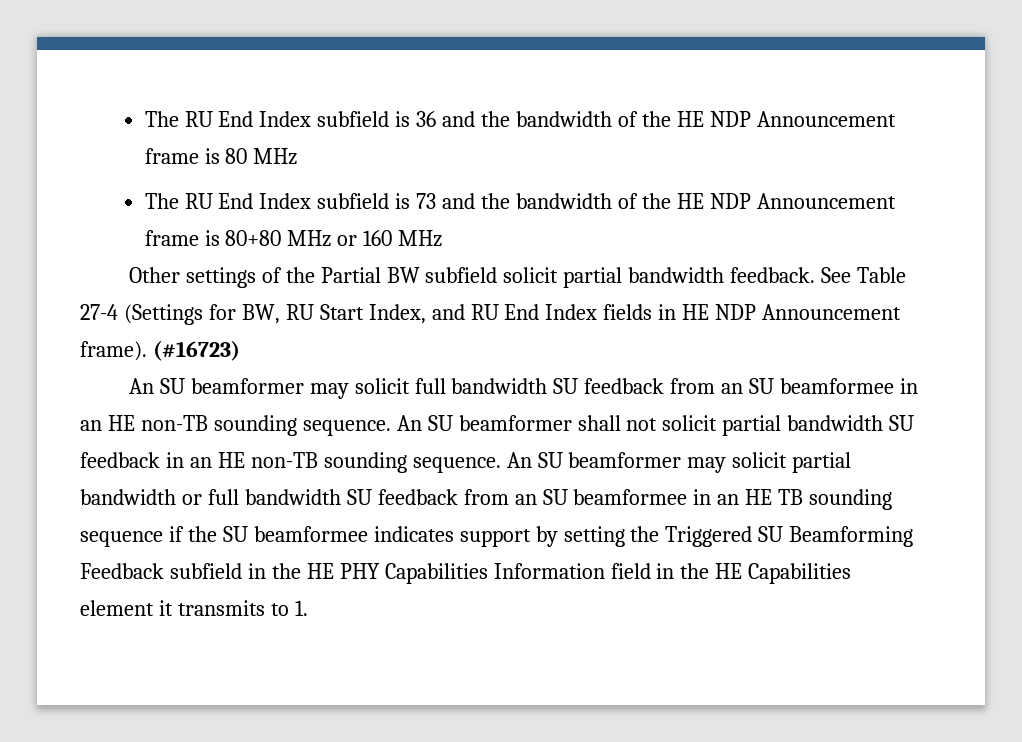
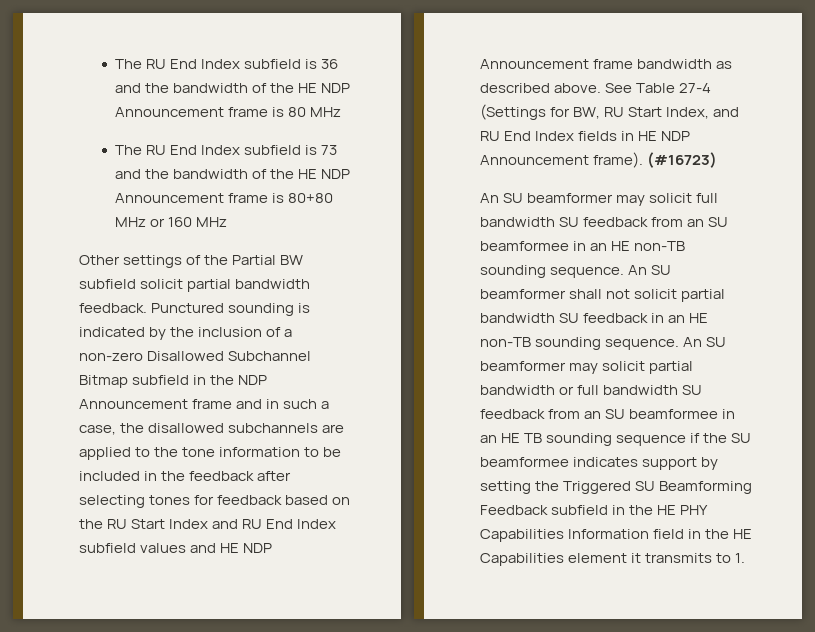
+ Punctured sounding is indicated by the inclusion of a non-zero Disallowed Subchannel Bitmap subfield in the NDP Announcement frame and in such a case, the disallowed subchannels are applied to the tone information to be included in the feedback after selecting tones for feedback based on the RU Start Index and RU End Index subfield values and HE NDP Announcement frame bandwidth as described above.

